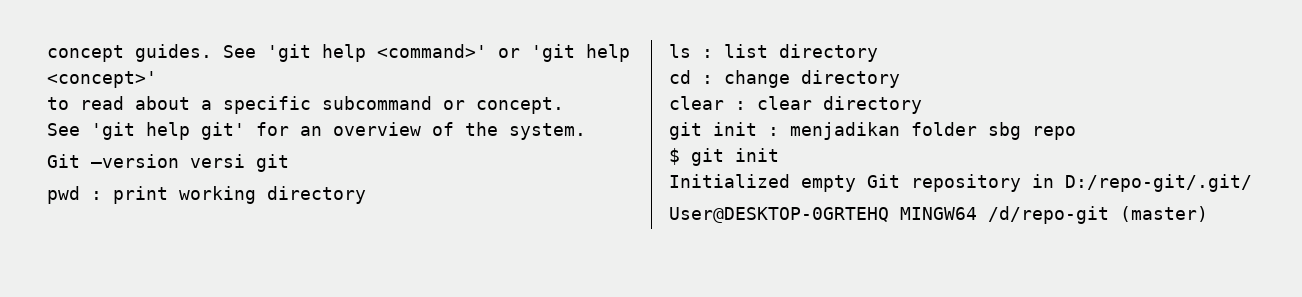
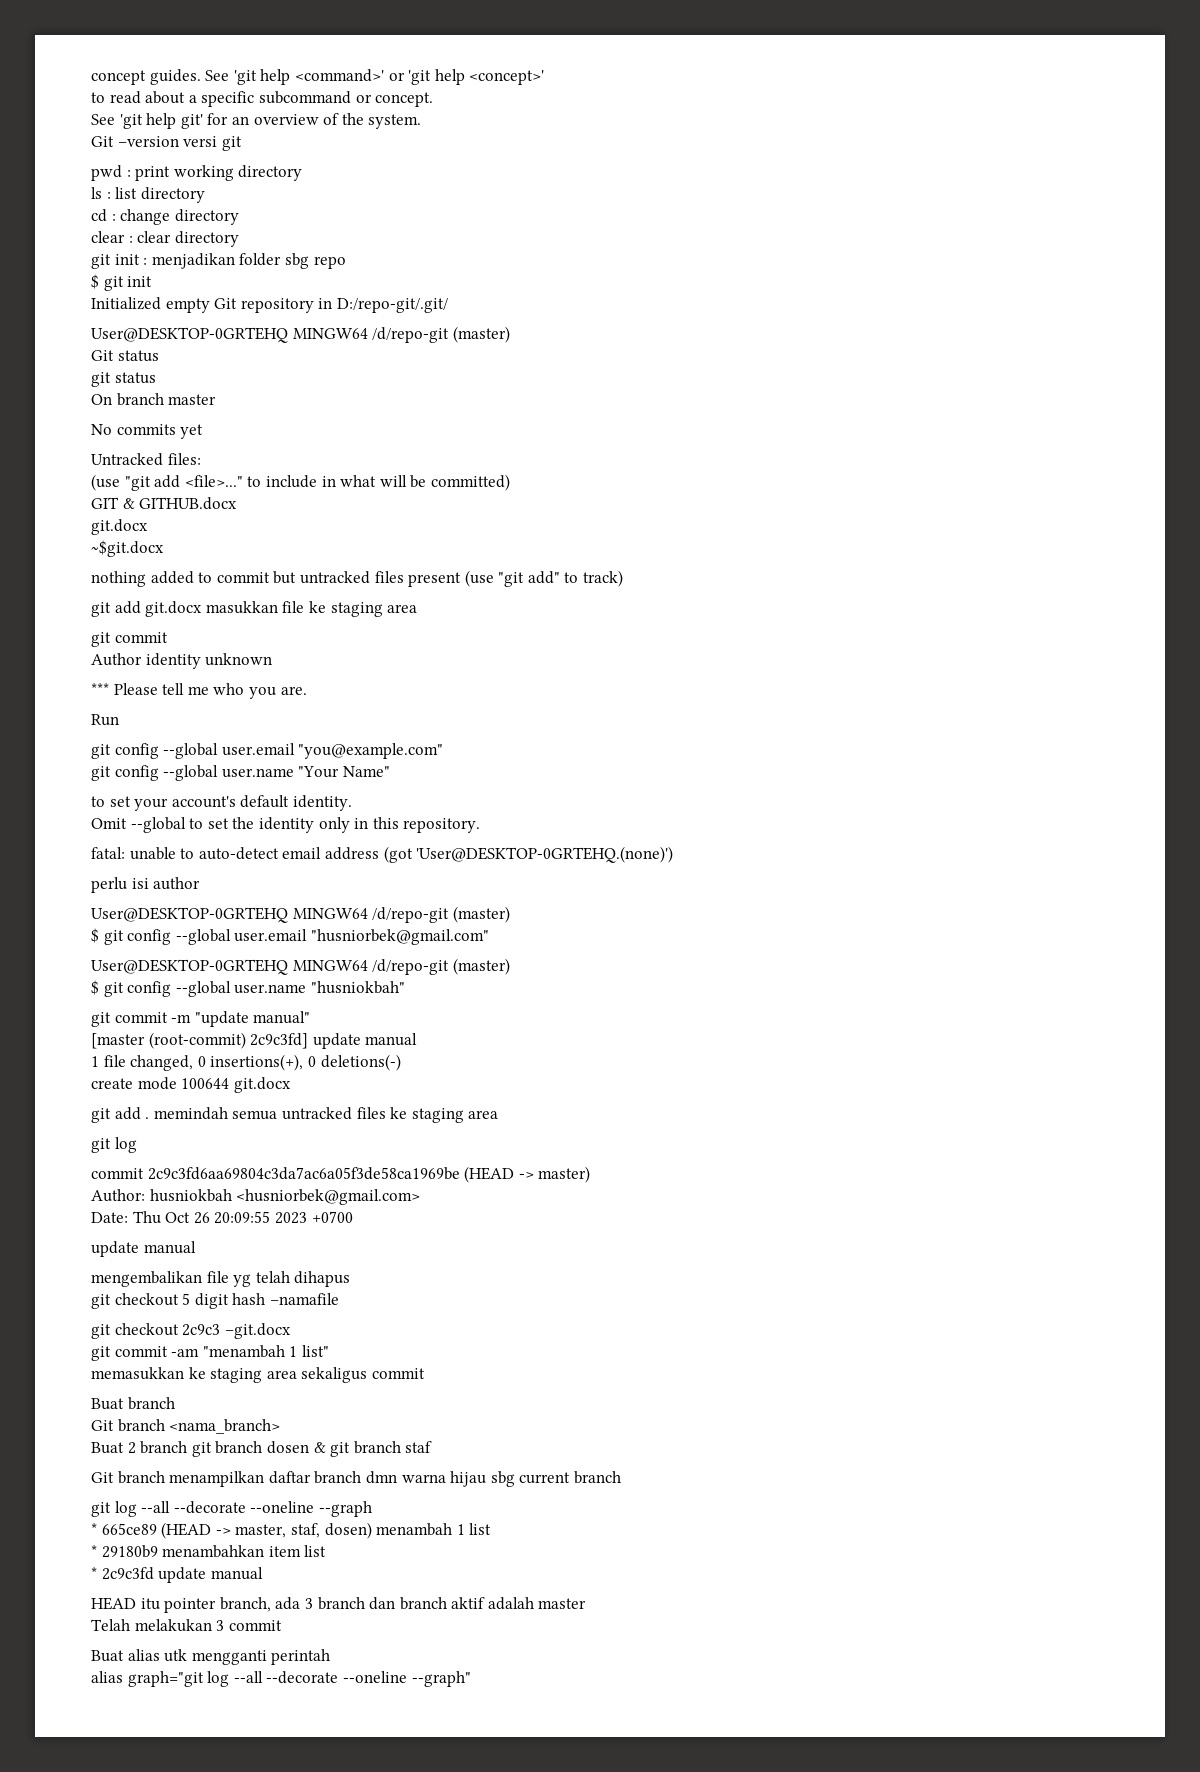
+ Git status
+ git status
+ On branch master
+ No commits yet
+ Untracked files:
+ (use "git add <file>..." to include in what will be committed)
+ GIT & GITHUB.docx
+ git.docx
+ ~$git.docx
+ nothing added to commit but untracked files present (use "git add" to track)
+ git add git.docx masukkan file ke staging area
+ git commit
+ Author identity unknown
+ *** Please tell me who you are.
+ Run
+ git config --global user.email "you@example.com"
+ git config --global user.name "Your Name"
+ to set your account's default identity.
+ Omit --global to set the identity only in this repository.
+ fatal: unable to auto-detect email address (got 'User@DESKTOP-0GRTEHQ.(none)')
+ perlu isi author
+ User@DESKTOP-0GRTEHQ MINGW64 /d/repo-git (master)
+ $ git config --global user.email "husniorbek@gmail.com"
+ User@DESKTOP-0GRTEHQ MINGW64 /d/repo-git (master)
+ $ git config --global user.name "husniokbah"
+ git commit -m "update manual"
+ [master (root-commit) 2c9c3fd] update manual
+ 1 file changed, 0 insertions(+), 0 deletions(-)
+ create mode 100644 git.docx
+ git add . memindah semua untracked files ke staging area
+ git log
+ commit 2c9c3fd6aa69804c3da7ac6a05f3de58ca1969be (HEAD -> master)
+ Author: husniokbah <husniorbek@gmail.com>
+ Date: Thu Oct 26 20:09:55 2023 +0700
+ update manual
+ mengembalikan file yg telah dihapus
+ git checkout 5 digit hash –namafile
+ git checkout 2c9c3 –git.docx
+ git commit -am "menambah 1 list"
+ memasukkan ke staging area sekaligus commit
+ Buat branch
+ Git branch <nama_branch>
+ Buat 2 branch git branch dosen & git branch staf
+ Git branch menampilkan daftar branch dmn warna hijau sbg current branch
+ git log --all --decorate --oneline --graph
+ * 665ce89 (HEAD -> master, staf, dosen) menambah 1 list
+ * 29180b9 menambahkan item list
+ * 2c9c3fd update manual
+ HEAD itu pointer branch, ada 3 branch dan branch aktif adalah master
+ Telah melakukan 3 commit
+ Buat alias utk mengganti perintah
+ alias graph="git log --all --decorate --oneline --graph"

